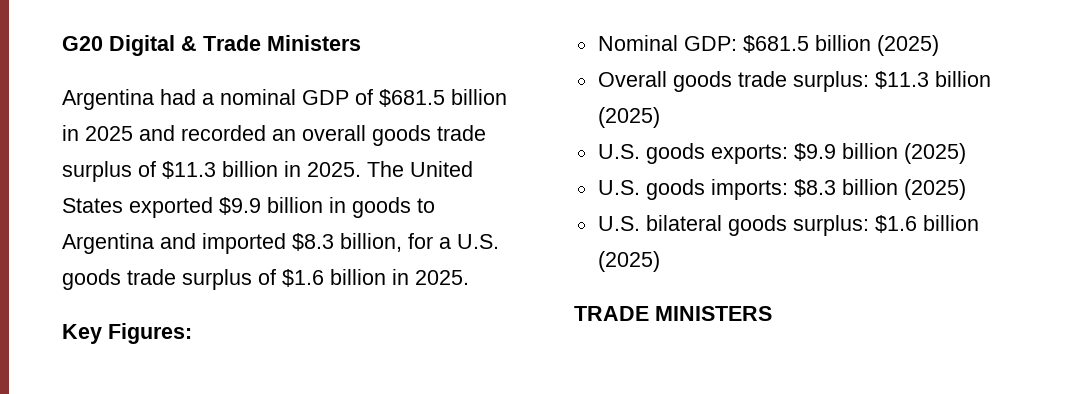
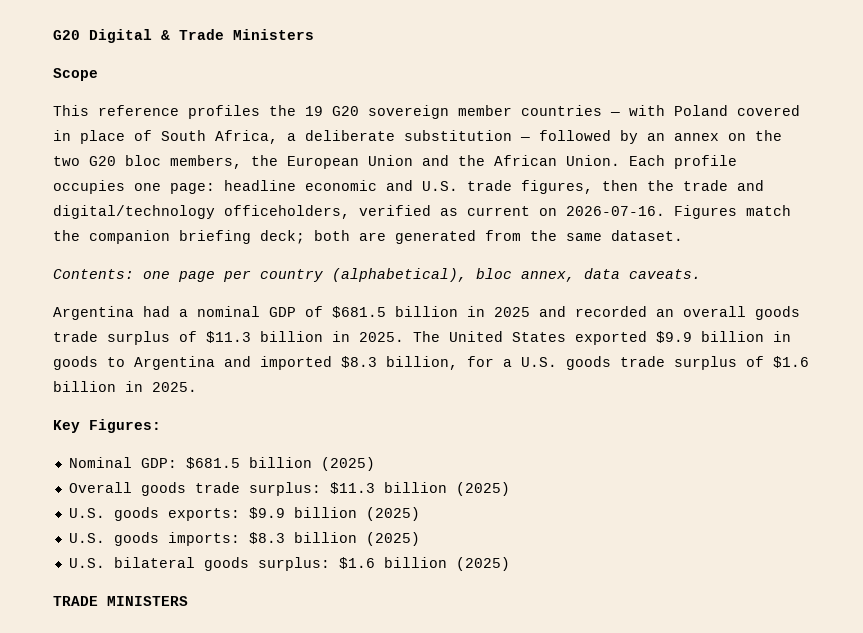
+ Scope
+ This reference profiles the 19 G20 sovereign member countries — with Poland covered in place of South Africa, a deliberate substitution — followed by an annex on the two G20 bloc members, the European Union and the African Union. Each profile occupies one page: headline economic and U.S. trade figures, then the trade and digital/technology officeholders, verified as current on 2026-07-16. Figures match the companion briefing deck; both are generated from the same dataset.
+ Contents: one page per country (alphabetical), bloc annex, data caveats.

